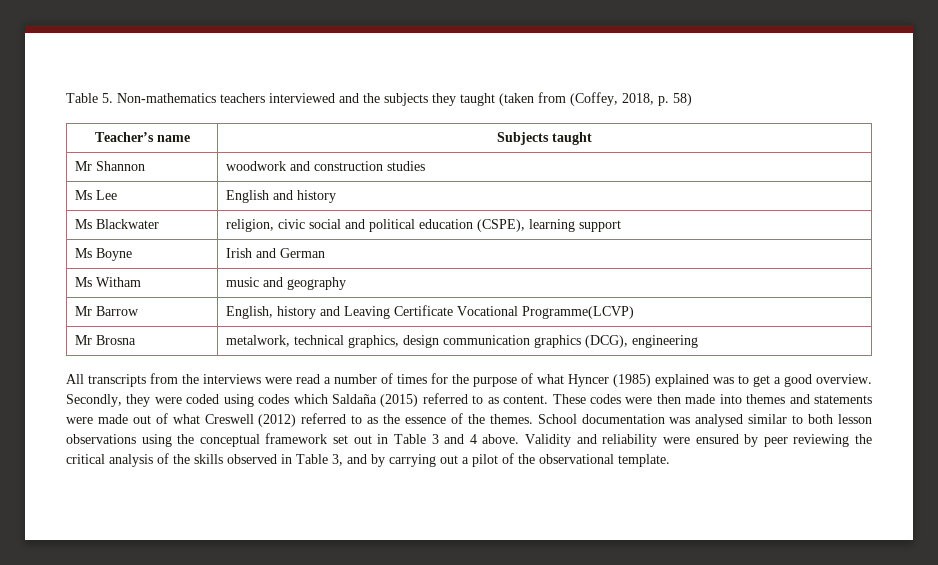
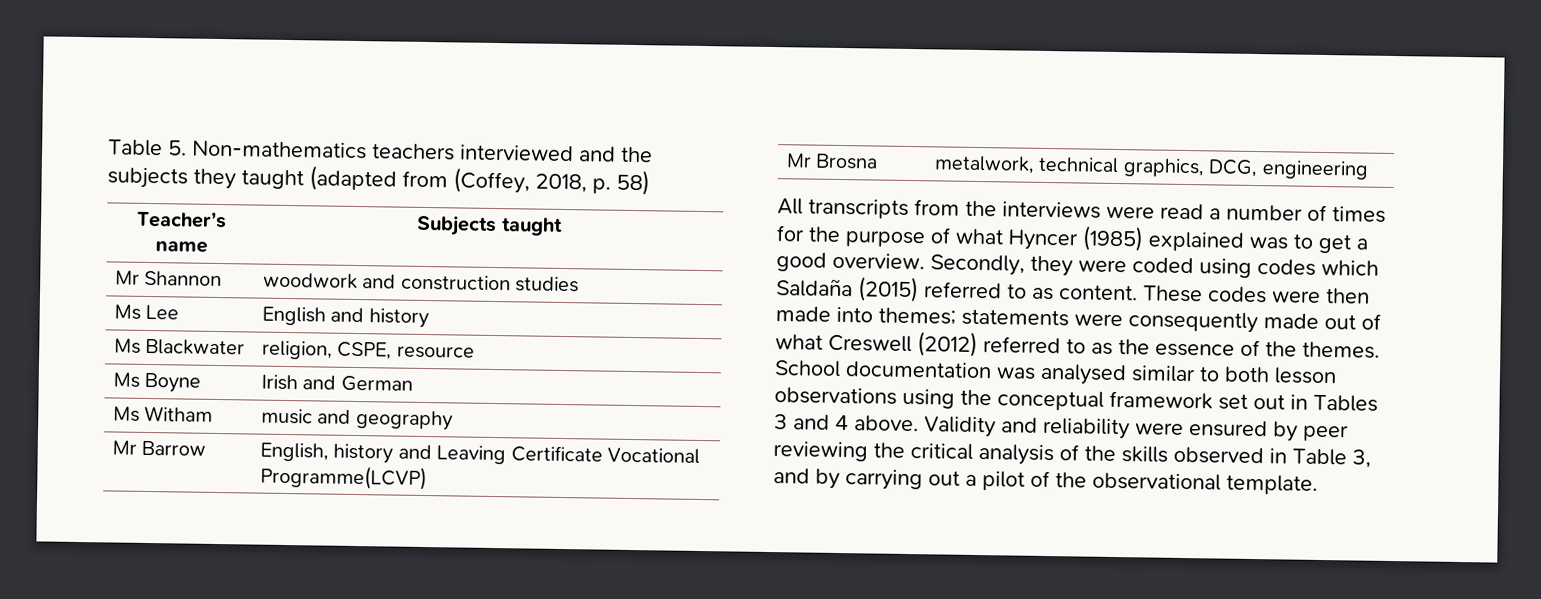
- Table 5. Non-mathematics teachers interviewed and the subjects they taught (taken from (Coffey, 2018, p. 58)
+ Table 5. Non-mathematics teachers interviewed and the subjects they taught (adapted from (Coffey, 2018, p. 58)
- Ms Blackwater | religion, civic social and political education (CSPE), learning support
+ Ms Blackwater | religion, CSPE, resource
- Mr Brosna | metalwork, technical graphics, design communication graphics (DCG), engineering
+ Mr Brosna | metalwork, technical graphics, DCG, engineering
- These codes were then made into themes and statements were made out of what Creswell (2012) referred to as the essence of the themes.
+ These codes were then made into themes; statements were consequently made out of what Creswell (2012) referred to as the essence of the themes.
- School documentation was analysed similar to both lesson observations using the conceptual framework set out in Table 3 and 4 above.
+ School documentation was analysed similar to both lesson observations using the conceptual framework set out in Tables 3 and 4 above.

